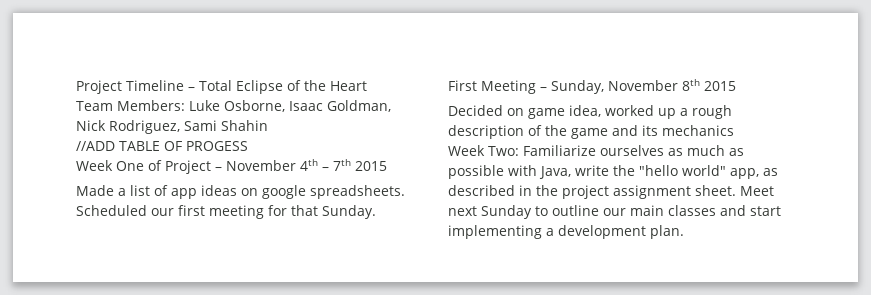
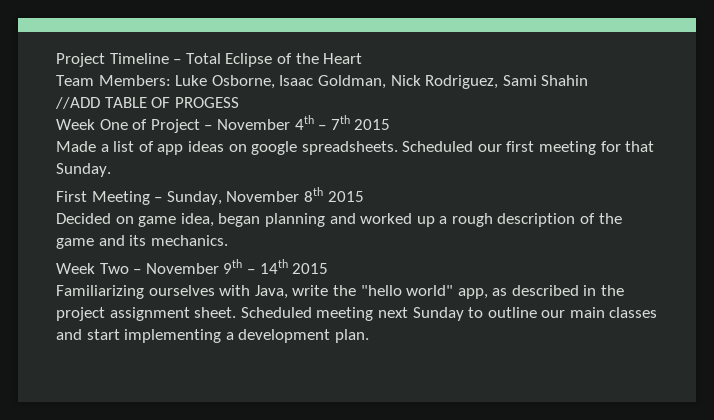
- Decided on game idea, worked up a rough description of the game and its mechanics
- Week Two: Familiarize ourselves as much as possible with Java, write the "hello world" app, as described in the project assignment sheet.
+ Decided on game idea, began planning and worked up a rough description of the game and its mechanics.
+ Week Two – November 9th – 14th 2015
+ Familiarizing ourselves with Java, write the "hello world" app, as described in the project assignment sheet.
- Meet next Sunday to outline our main classes and start implementing a development plan.
+ Scheduled meeting next Sunday to outline our main classes and start implementing a development plan.

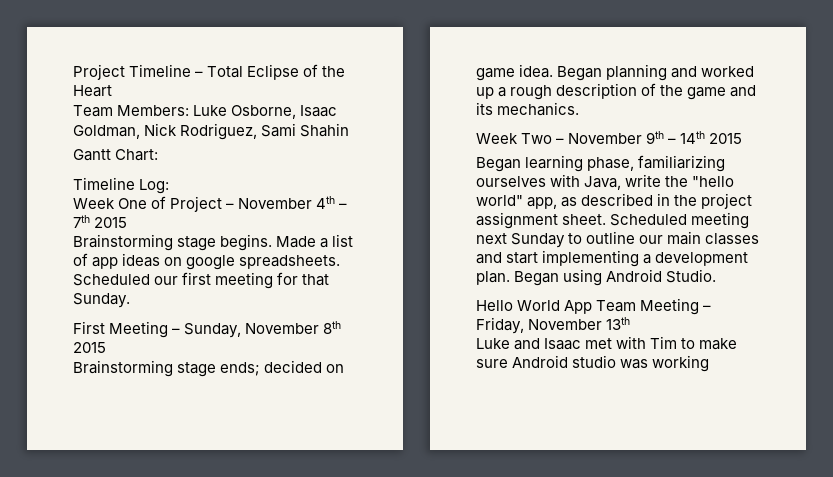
- //ADD TABLE OF PROGESS
+ Gantt Chart:
+ Timeline Log:
+ Brainstorming stage begins.
- Decided on game idea, began planning and worked up a rough description of the game and its mechanics.
+ Brainstorming stage ends; decided on game idea. Began planning and worked up a rough description of the game and its mechanics.
- Familiarizing ourselves with Java, write the "hello world" app, as described in the project assignment sheet.
+ Began learning phase, familiarizing ourselves with Java, write the "hello world" app, as described in the project assignment sheet.
+ Began using Android Studio.
+ Hello World App Team Meeting – Friday, November 13th
+ Luke and Isaac met with Tim to make sure Android studio was working

